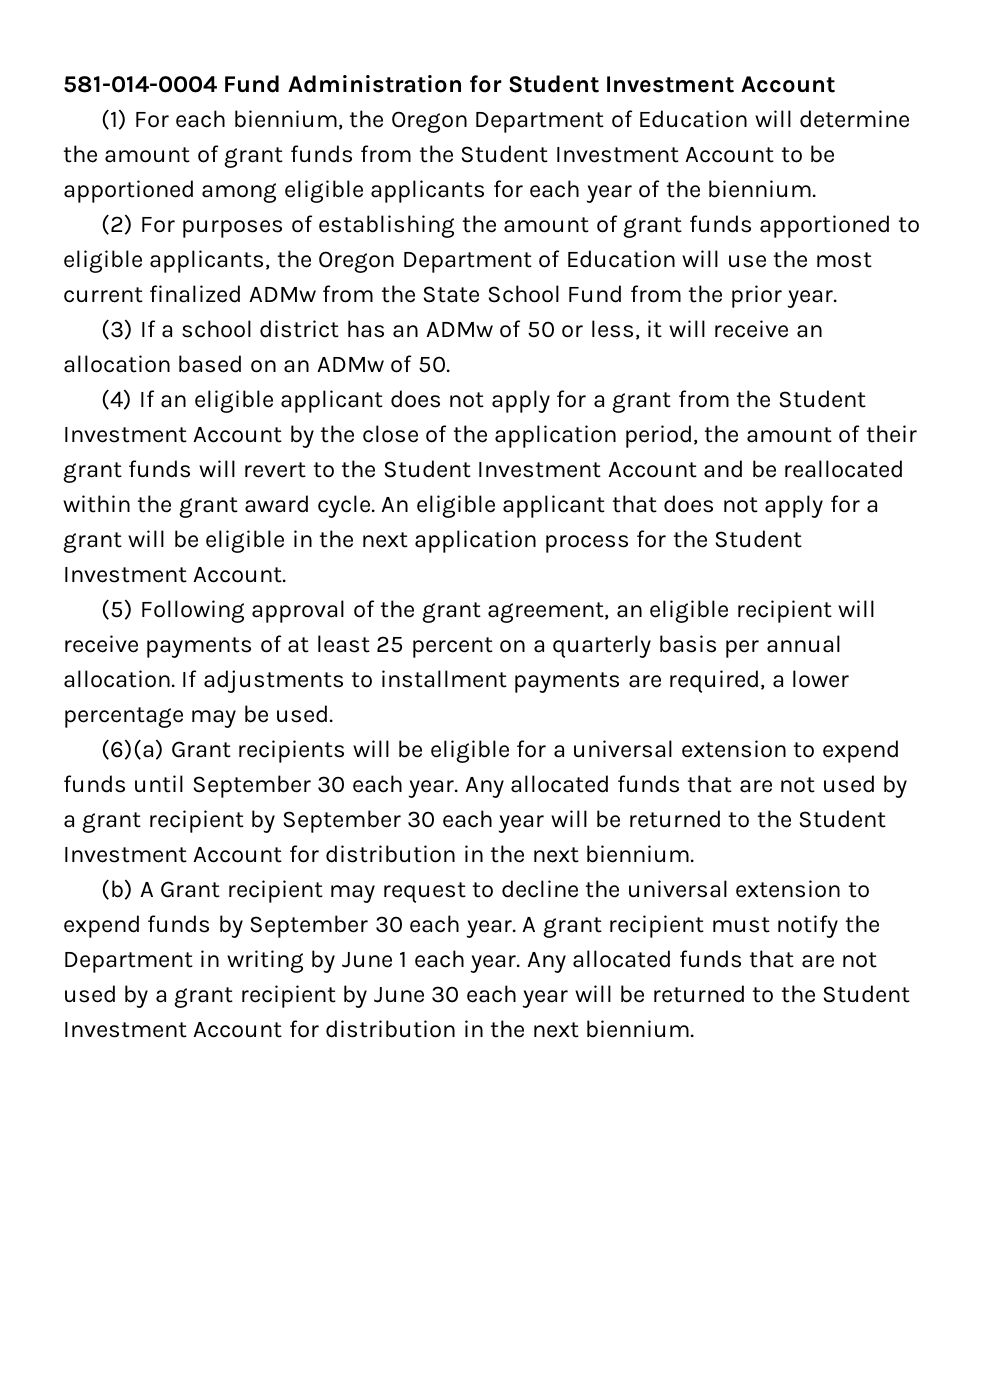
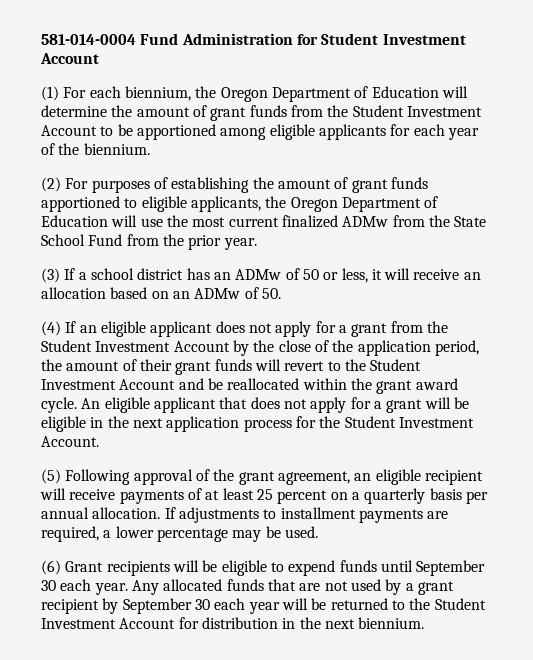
- (6)(a) Grant recipients will be eligible for a universal extension to expend funds until September 30 each year.
+ (6) Grant recipients will be eligible to expend funds until September 30 each year.
- (b) A Grant recipient may request to decline the universal extension to expend funds by September 30 each year. A grant recipient must notify the Department in writing by June 1 each year. Any allocated funds that are not used by a grant recipient by June 30 each year will be returned to the Student Investment Account for distribution in the next biennium.

